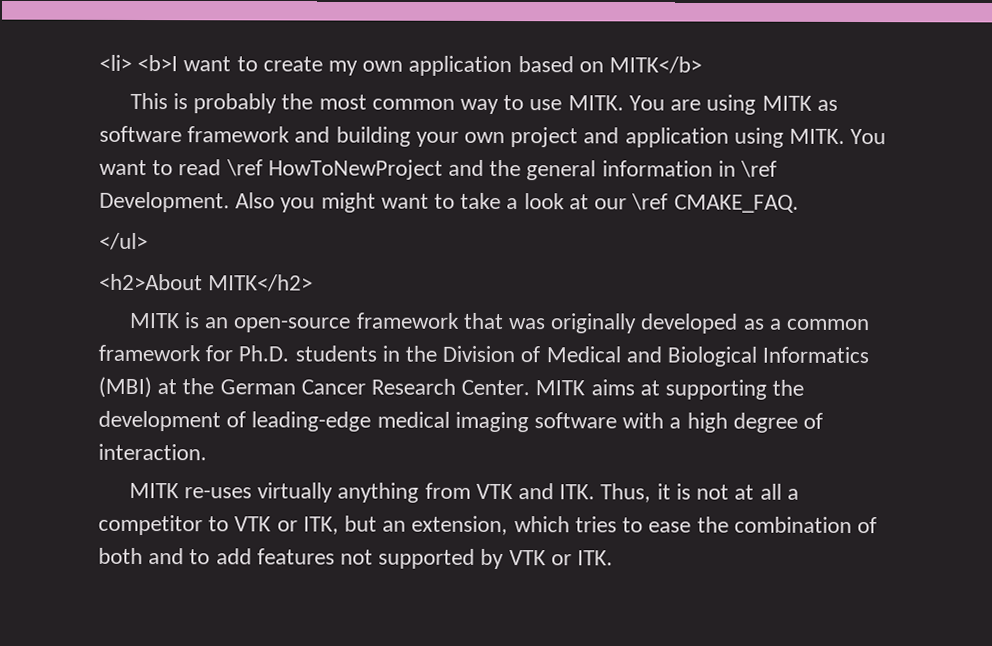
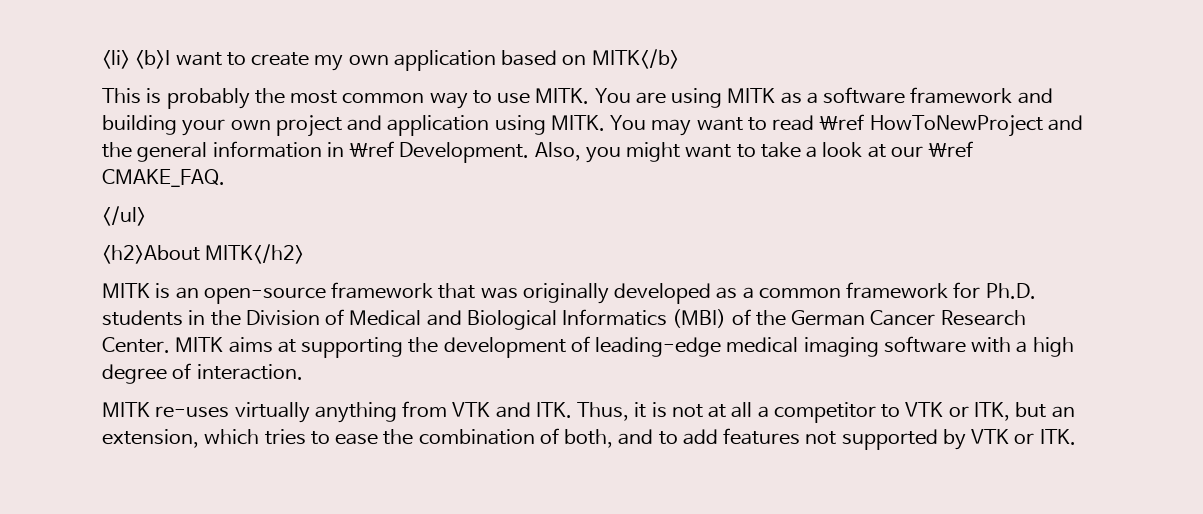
- You are using MITK as software framework and building your own project and application using MITK.
+ You are using MITK as a software framework and building your own project and application using MITK.
- You want to read \ref HowToNewProject and the general information in \ref Development.
+ You may want to read \ref HowToNewProject and the general information in \ref Development.
- Also you might want to take a look at our \ref CMAKE_FAQ.
+ Also, you might want to take a look at our \ref CMAKE_FAQ.
- MITK is an open-source framework that was originally developed as a common framework for Ph.D. students in the Division of Medical and Biological Informatics (MBI) at the German Cancer Research Center.
+ MITK is an open-source framework that was originally developed as a common framework for Ph.D. students in the Division of Medical and Biological Informatics (MBI) of the German Cancer Research Center.
- MITK re-uses virtually anything from VTK and ITK. Thus, it is not at all a competitor to VTK or ITK, but an extension, which tries to ease the combination of both and to add features not supported by VTK or ITK.
+ MITK re-uses virtually anything from VTK and ITK. Thus, it is not at all a competitor to VTK or ITK, but an extension, which tries to ease the combination of both, and to add features not supported by VTK or ITK.

